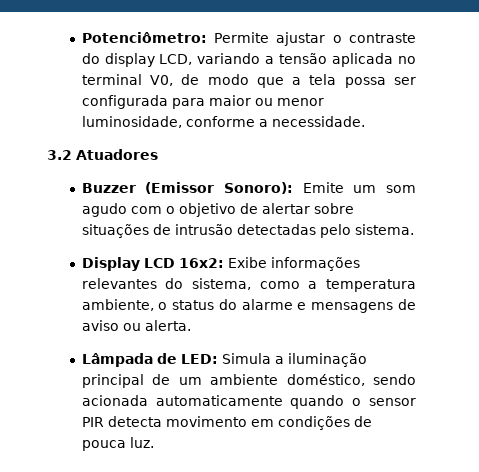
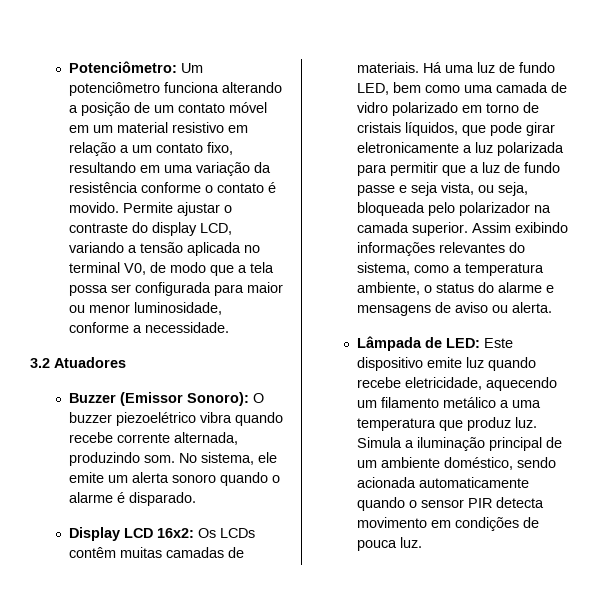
- Potenciômetro: Permite ajustar o contraste do display LCD, variando a tensão aplicada no terminal V0, de modo que a tela possa ser configurada para maior ou menor luminosidade, conforme a necessidade.
+ Potenciômetro: Um potenciômetro funciona alterando a posição de um contato móvel em um material resistivo em relação a um contato fixo, resultando em uma variação da resistência conforme o contato é movido. Permite ajustar o contraste do display LCD, variando a tensão aplicada no terminal V0, de modo que a tela possa ser configurada para maior ou menor luminosidade, conforme a necessidade.
- Buzzer (Emissor Sonoro): Emite um som agudo com o objetivo de alertar sobre situações de intrusão detectadas pelo sistema.
- Display LCD 16x2: Exibe informações relevantes do sistema, como a temperatura ambiente, o status do alarme e mensagens de aviso ou alerta.
+ Buzzer (Emissor Sonoro): O buzzer piezoelétrico vibra quando recebe corrente alternada, produzindo som. No sistema, ele emite um alerta sonoro quando o alarme é disparado.
+ Display LCD 16x2: Os LCDs contêm muitas camadas de materiais. Há uma luz de fundo LED, bem como uma camada de vidro polarizado em torno de cristais líquidos, que pode girar eletronicamente a luz polarizada para permitir que a luz de fundo passe e seja vista, ou seja, bloqueada pelo polarizador na camada superior. Assim exibindo informações relevantes do sistema, como a temperatura ambiente, o status do alarme e mensagens de aviso ou alerta.
- Lâmpada de LED: Simula a iluminação principal de um ambiente doméstico, sendo acionada automaticamente quando o sensor PIR detecta movimento em condições de pouca luz.
+ Lâmpada de LED: Este dispositivo emite luz quando recebe eletricidade, aquecendo um filamento metálico a uma temperatura que produz luz. Simula a iluminação principal de um ambiente doméstico, sendo acionada automaticamente quando o sensor PIR detecta movimento em condições de pouca luz.

